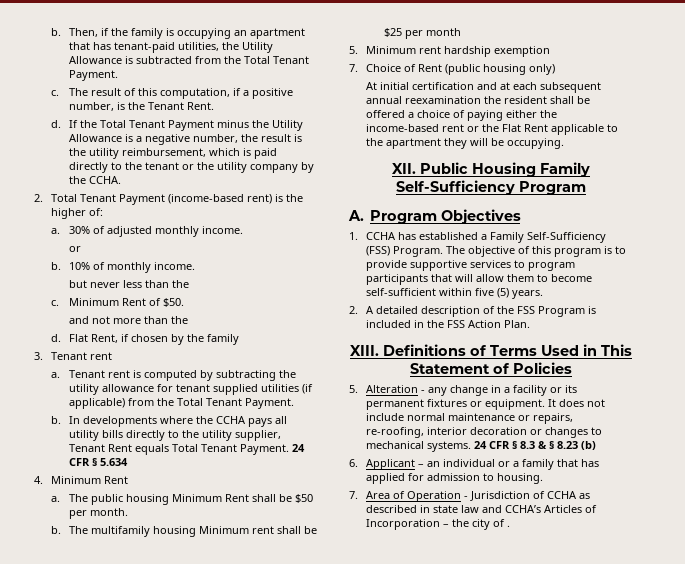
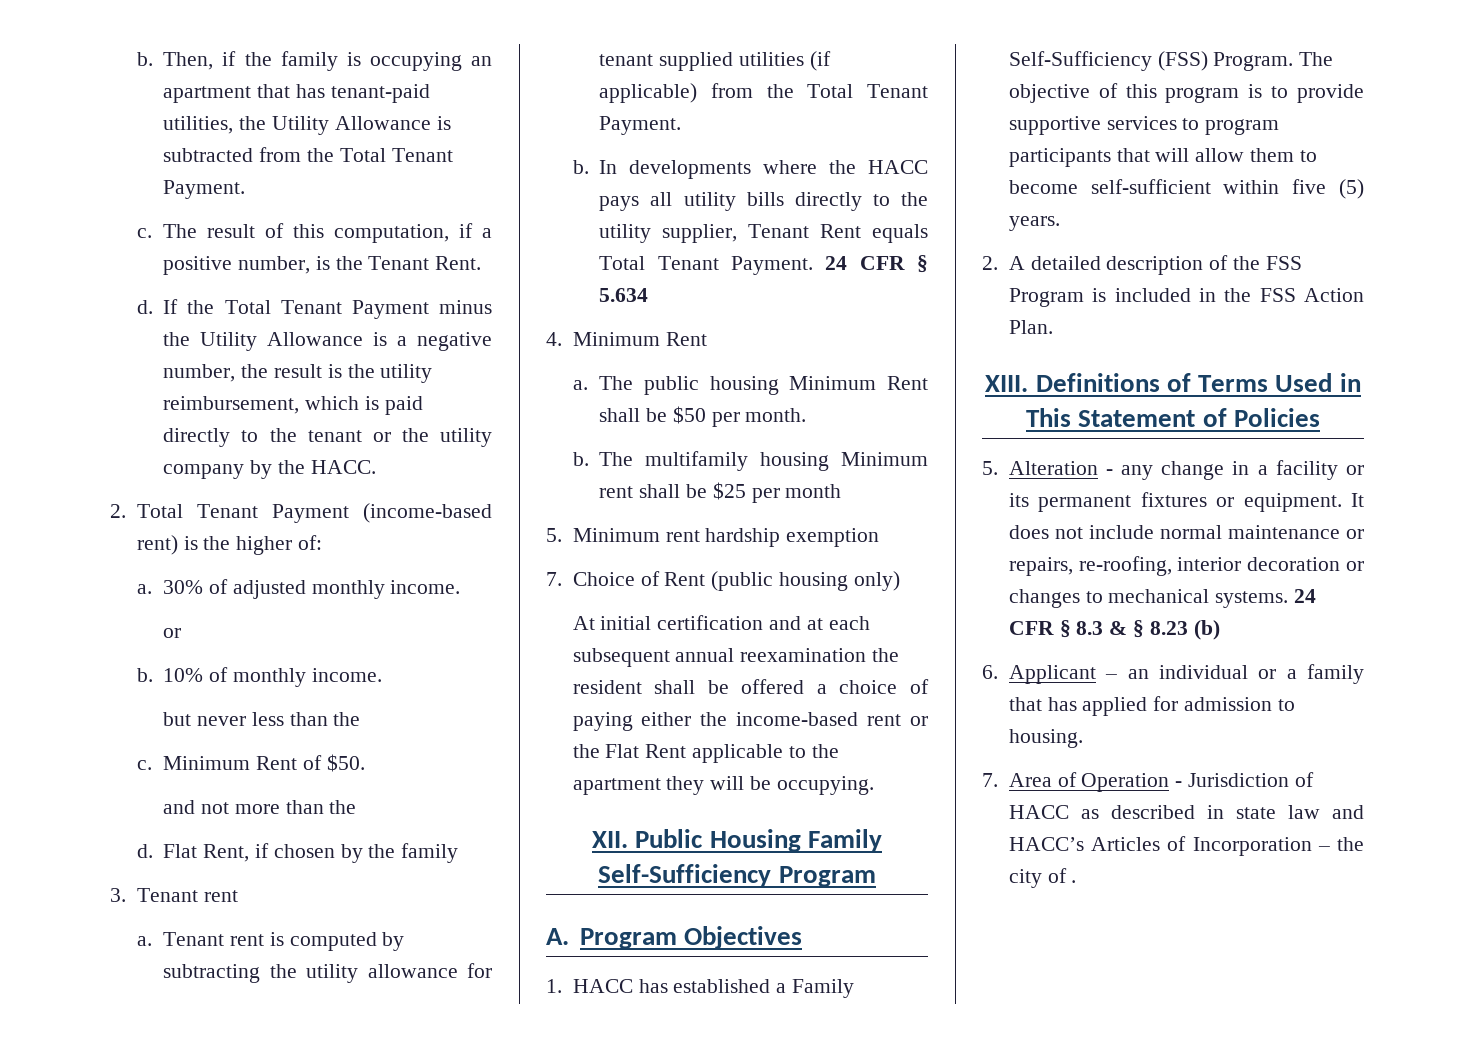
- If the Total Tenant Payment minus the Utility Allowance is a negative number, the result is the utility reimbursement, which is paid directly to the tenant or the utility company by the CCHA.
+ If the Total Tenant Payment minus the Utility Allowance is a negative number, the result is the utility reimbursement, which is paid directly to the tenant or the utility company by the HACC.
- In developments where the CCHA pays all utility bills directly to the utility supplier, Tenant Rent equals Total Tenant Payment.
+ In developments where the HACC pays all utility bills directly to the utility supplier, Tenant Rent equals Total Tenant Payment.
- 1. CCHA has established a Family Self-Sufficiency (FSS) Program.
+ 1. HACC has established a Family Self-Sufficiency (FSS) Program.
- 7. Area of Operation - Jurisdiction of CCHA as described in state law and CCHA’s Articles of Incorporation – the city of .
+ 7. Area of Operation - Jurisdiction of HACC as described in state law and HACC’s Articles of Incorporation – the city of .

